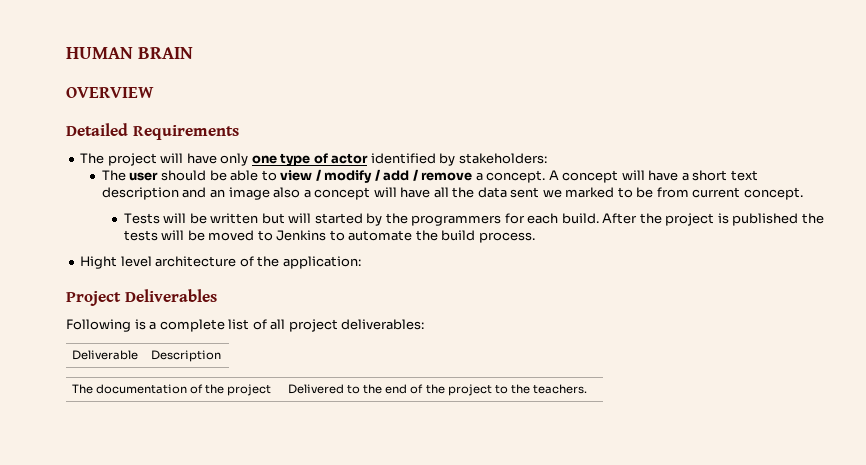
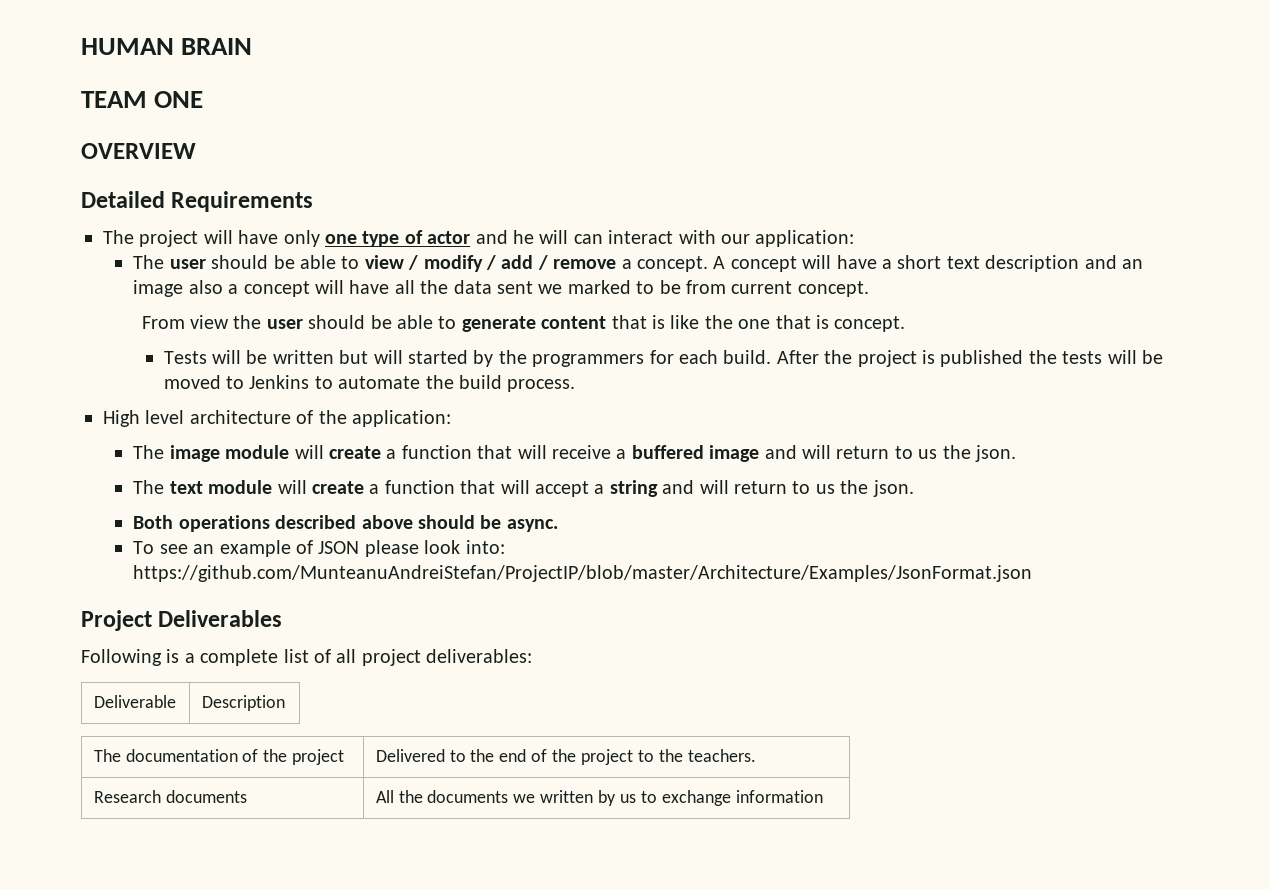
+ TEAM ONE
- The project will have only one type of actor identified by stakeholders:
+ The project will have only one type of actor and he will can interact with our application:
+ From view the user should be able to generate content that is like the one that is concept.
- Hight level architecture of the application:
+ High level architecture of the application:
+ The image module will create a function that will receive a buffered image and will return to us the json.
+ The text module will create a function that will accept a string and will return to us the json.
+ Both operations described above should be async.
+ To see an example of JSON please look into: https://github.com/MunteanuAndreiStefan/ProjectIP/blob/master/Architecture/Examples/JsonFormat.json
+ Research documents | All the documents we written by us to exchange information

